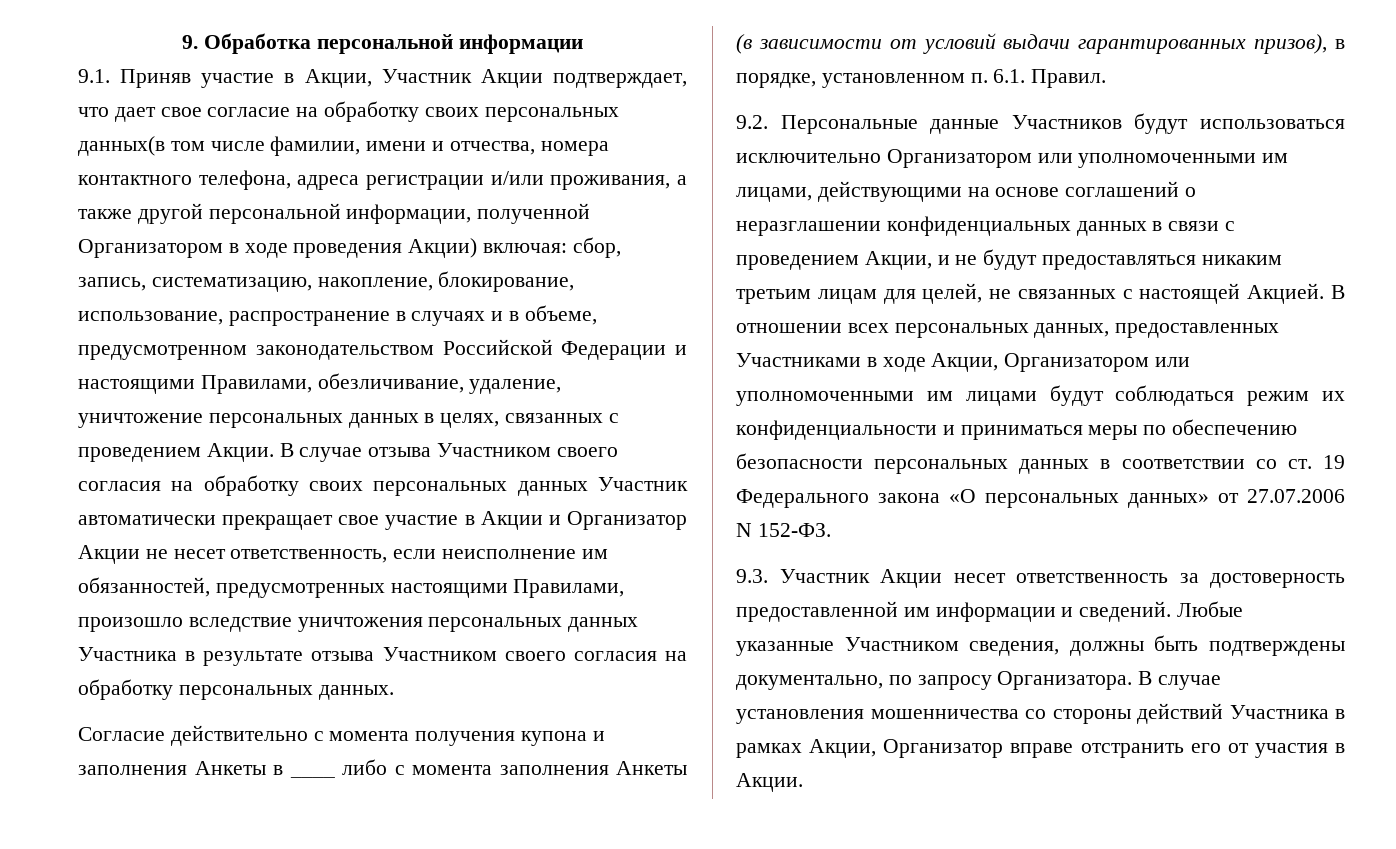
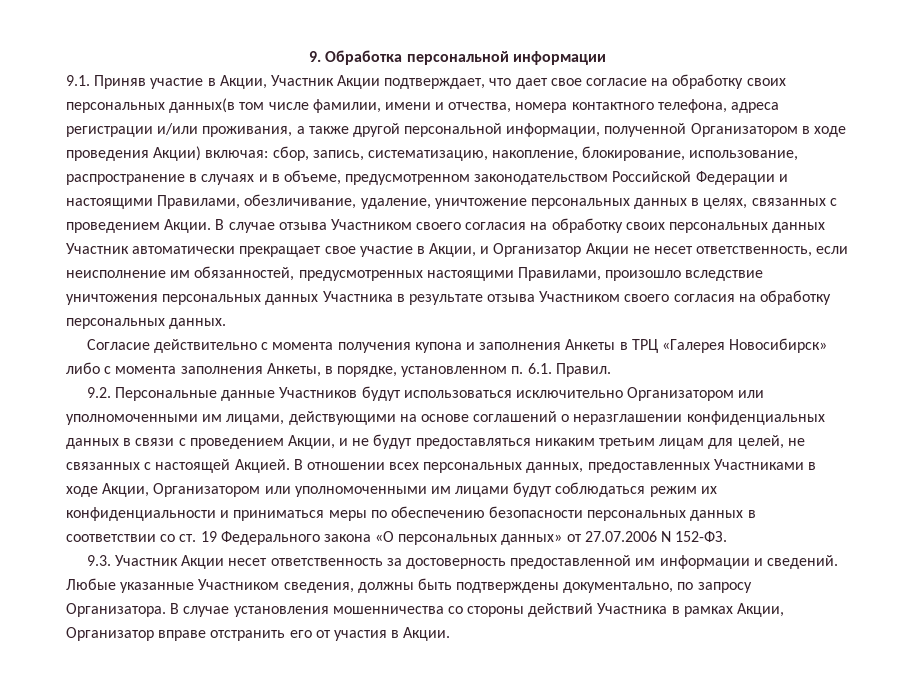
- В случае отзыва Участником своего согласия на обработку своих персональных данных Участник автоматически прекращает свое участие в Акции и Организатор Акции не несет ответственность, если неисполнение им обязанностей, предусмотренных настоящими Правилами, произошло вследствие уничтожения персональных данных Участника в результате отзыва Участником своего согласия на обработку персональных данных.
+ В случае отзыва Участником своего согласия на обработку своих персональных данных Участник автоматически прекращает свое участие в Акции, и Организатор Акции не несет ответственность, если неисполнение им обязанностей, предусмотренных настоящими Правилами, произошло вследствие уничтожения персональных данных Участника в результате отзыва Участником своего согласия на обработку персональных данных.
- Согласие действительно с момента получения купона и заполнения Анкеты в ____ либо с момента заполнения Анкеты (в зависимости от условий выдачи гарантированных призов), в порядке, установленном п. 6.1. Правил.
+ Согласие действительно с момента получения купона и заполнения Анкеты в ТРЦ «Галерея Новосибирск» либо с момента заполнения Анкеты, в порядке, установленном п. 6.1. Правил.

